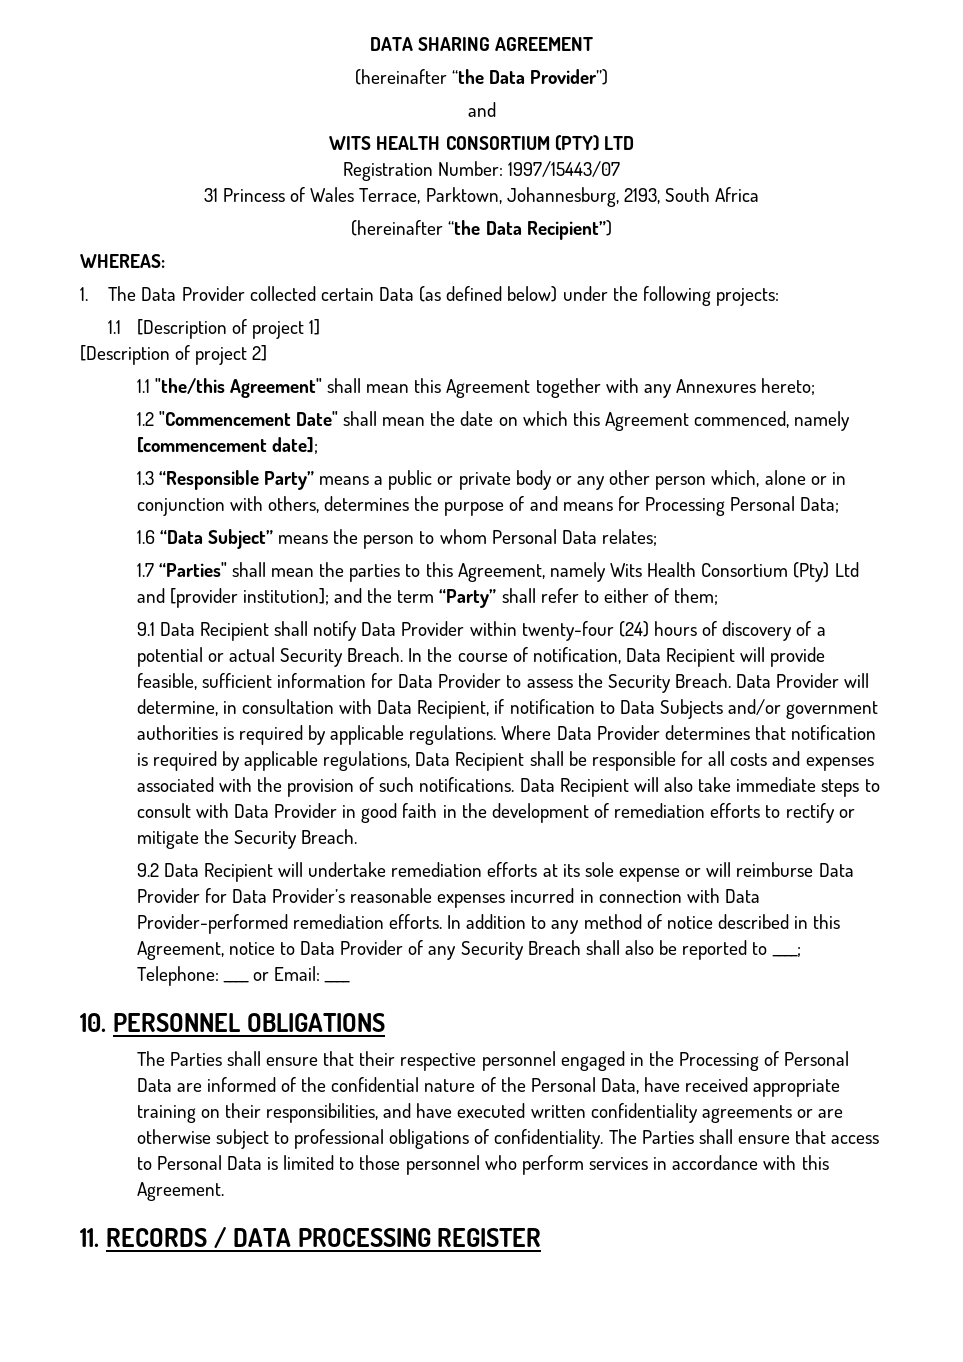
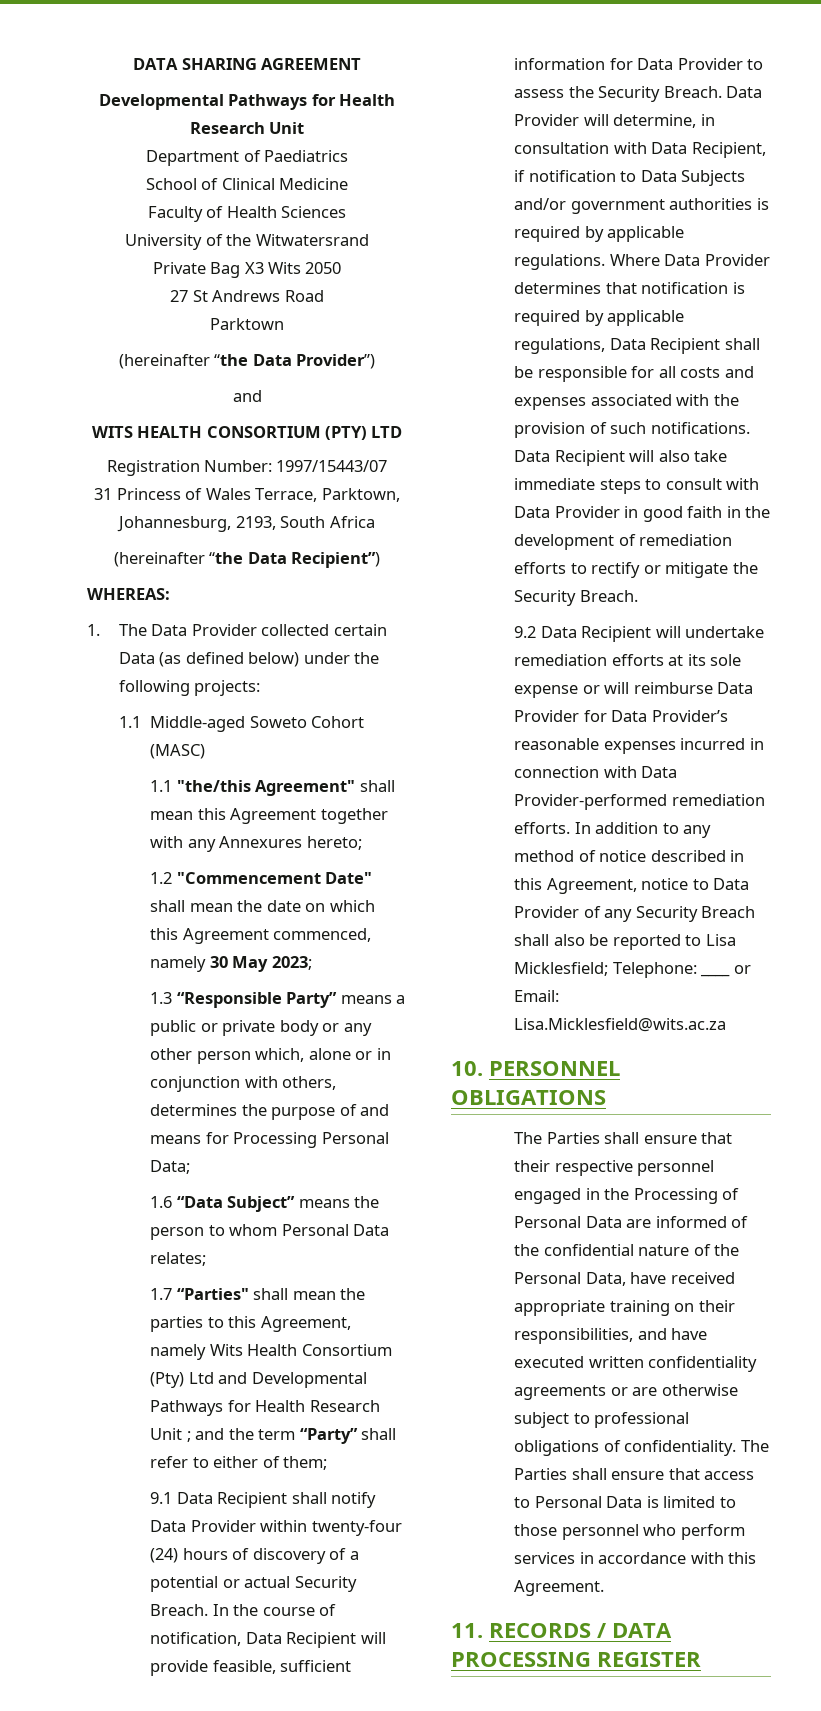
  DATA SHARING AGREEMENT
+ Developmental Pathways for Health Research Unit
+ Department of Paediatrics
+ School of Clinical Medicine
+ Faculty of Health Sciences
+ University of the Witwatersrand
+ Private Bag X3 Wits 2050
+ 27 St Andrews Road
+ Parktown
- 1.1 [Description of project 1]
- [Description of project 2]
+ 1.1 Middle-aged Soweto Cohort (MASC)
- 1.2 "Commencement Date" shall mean the date on which this Agreement commenced, namely [commencement date];
+ 1.2 "Commencement Date" shall mean the date on which this Agreement commenced, namely 30 May 2023;
- 1.7 “Parties" shall mean the parties to this Agreement, namely Wits Health Consortium (Pty) Ltd and [provider institution]; and the term “Party” shall refer to either of them;
+ 1.7 “Parties" shall mean the parties to this Agreement, namely Wits Health Consortium (Pty) Ltd and Developmental Pathways for Health Research Unit ; and the term “Party” shall refer to either of them;
- In addition to any method of notice described in this Agreement, notice to Data Provider of any Security Breach shall also be reported to ____; Telephone: ____ or Email: ____
+ In addition to any method of notice described in this Agreement, notice to Data Provider of any Security Breach shall also be reported to Lisa Micklesfield; Telephone: ____ or Email: Lisa.Micklesfield@wits.ac.za

